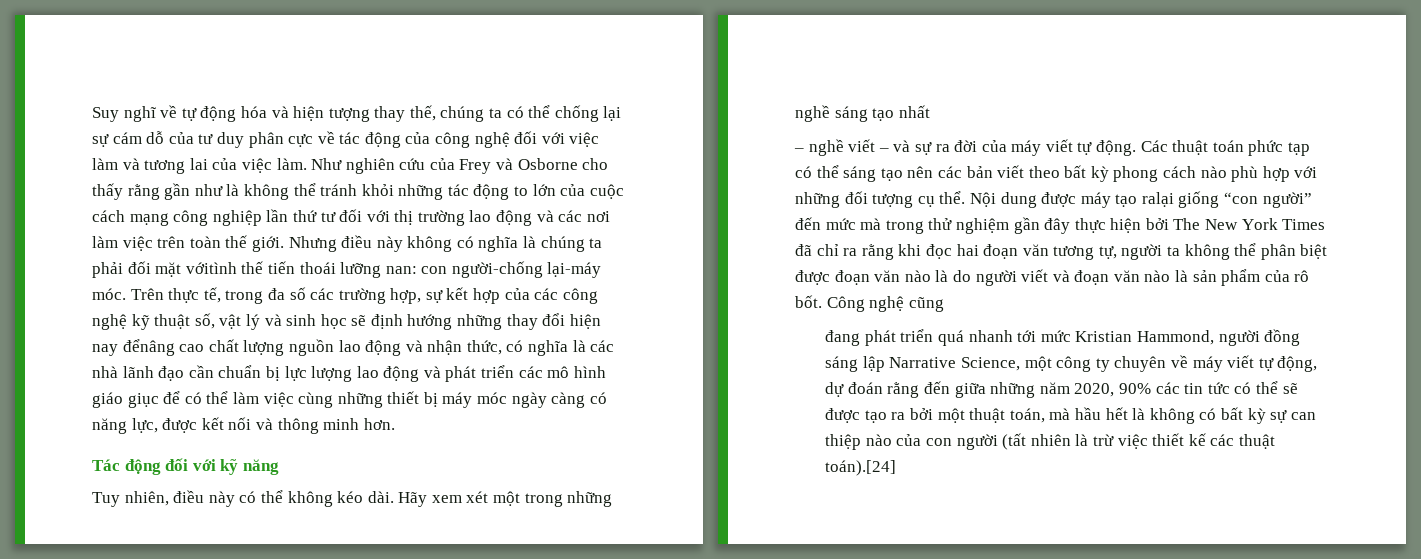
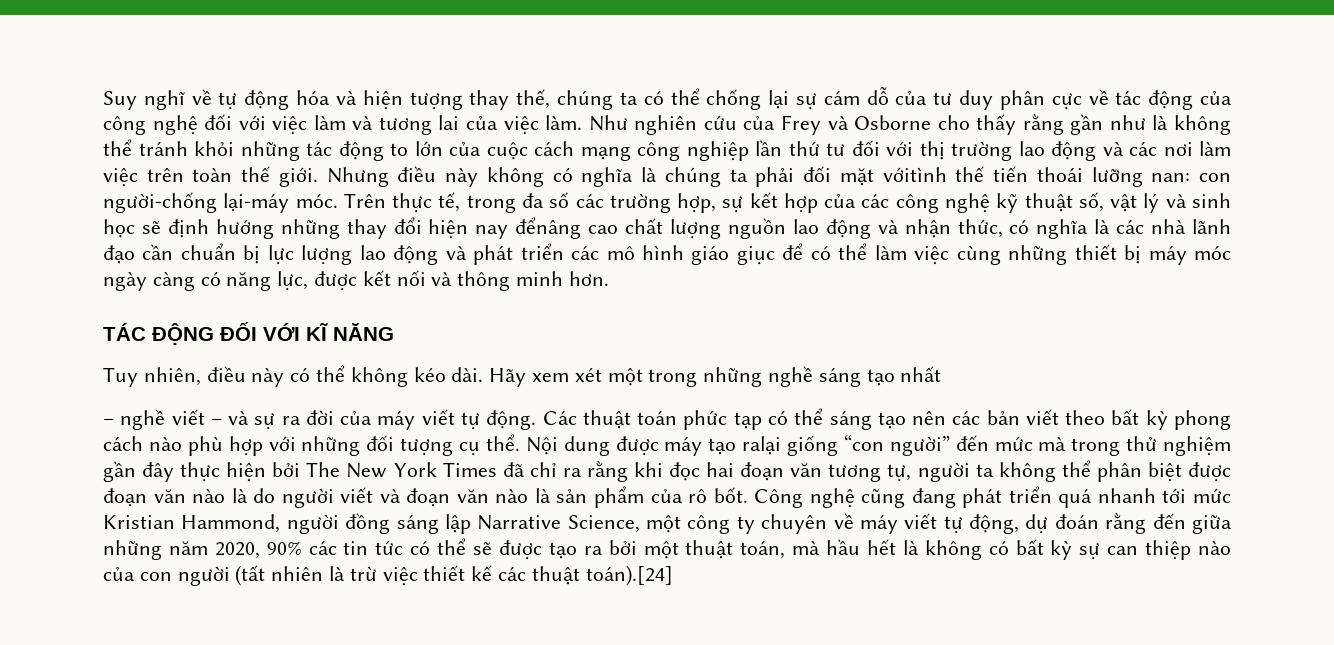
- Tác động đối với kỹ năng
+ TÁC ĐỘNG ĐỐI VỚI KĨ NĂNG
- Công nghệ cũng
- đang phát triển quá nhanh tới mức Kristian Hammond, người đồng sáng lập Narrative Science, một công ty chuyên về máy viết tự động, dự đoán rằng đến giữa những năm 2020, 90% các tin tức có thể sẽ được tạo ra bởi một thuật toán, mà hầu hết là không có bất kỳ sự can thiệp nào của con người (tất nhiên là trừ việc thiết kế các thuật toán).[24]
+ Công nghệ cũng đang phát triển quá nhanh tới mức Kristian Hammond, người đồng sáng lập Narrative Science, một công ty chuyên về máy viết tự động, dự đoán rằng đến giữa những năm 2020, 90% các tin tức có thể sẽ được tạo ra bởi một thuật toán, mà hầu hết là không có bất kỳ sự can thiệp nào của con người (tất nhiên là trừ việc thiết kế các thuật toán).[24]

